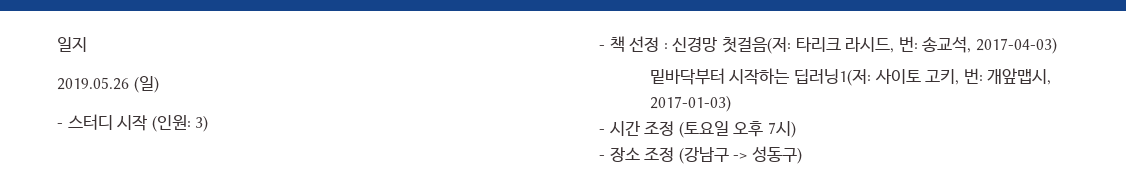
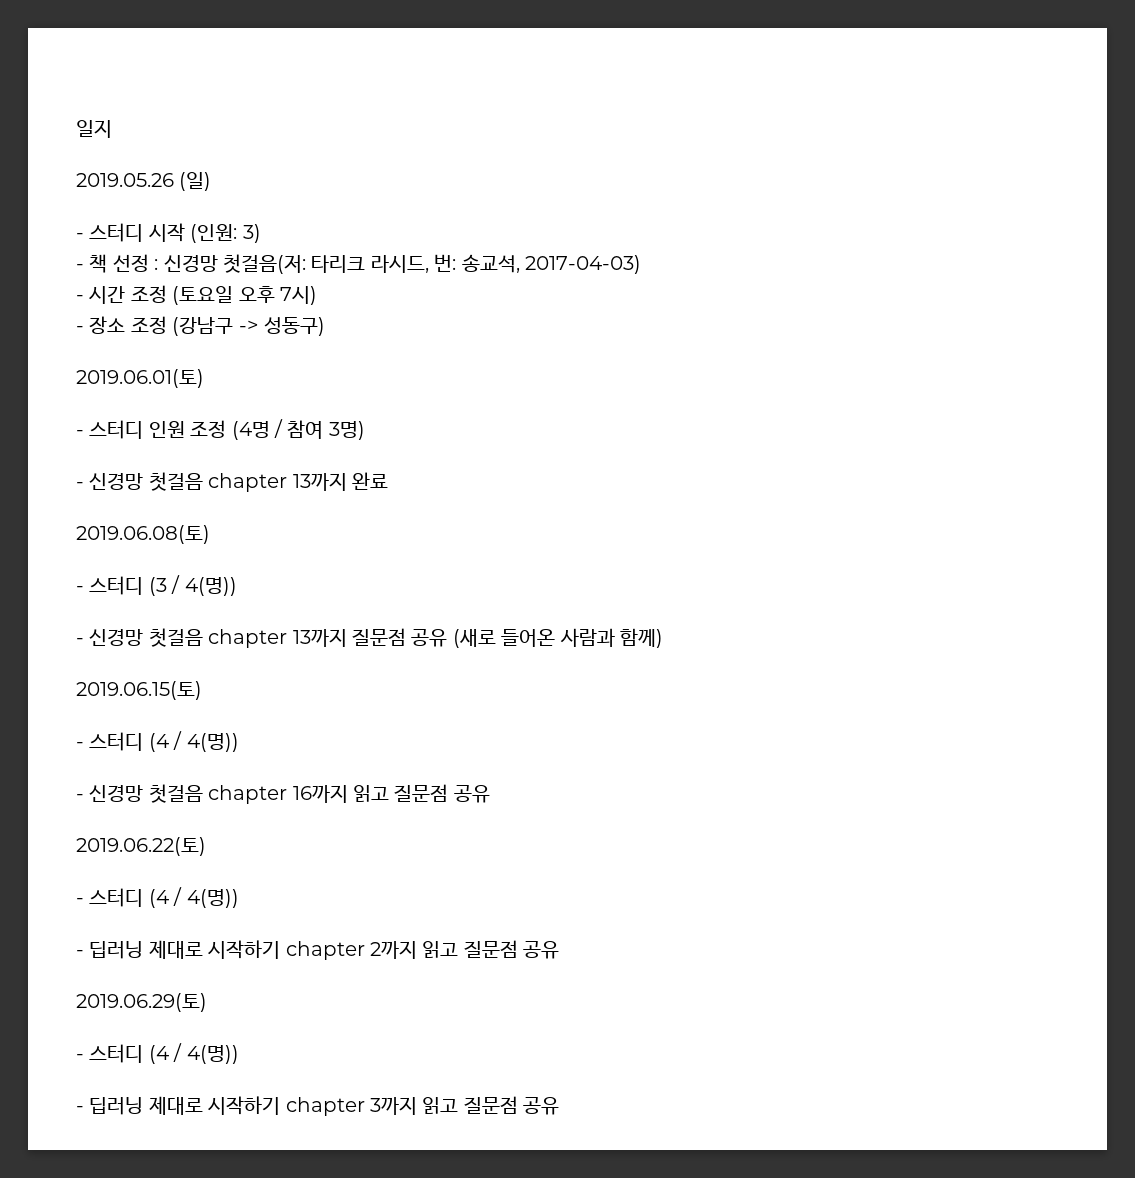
- 밑바닥부터 시작하는 딥러닝1(저: 사이토 고키, 번: 개앞맵시, 2017-01-03)
+ 2019.06.01(토)
+ - 스터디 인원 조정 (4명 / 참여 3명)
+ - 신경망 첫걸음 chapter 13까지 완료
+ 2019.06.08(토)
+ - 스터디 (3 / 4(명))
+ - 신경망 첫걸음 chapter 13까지 질문점 공유 (새로 들어온 사람과 함께)
+ 2019.06.15(토)
+ - 스터디 (4 / 4(명))
+ - 신경망 첫걸음 chapter 16까지 읽고 질문점 공유
+ 2019.06.22(토)
+ - 스터디 (4 / 4(명))
+ - 딥러닝 제대로 시작하기 chapter 2까지 읽고 질문점 공유
+ 2019.06.29(토)
+ - 스터디 (4 / 4(명))
+ - 딥러닝 제대로 시작하기 chapter 3까지 읽고 질문점 공유

